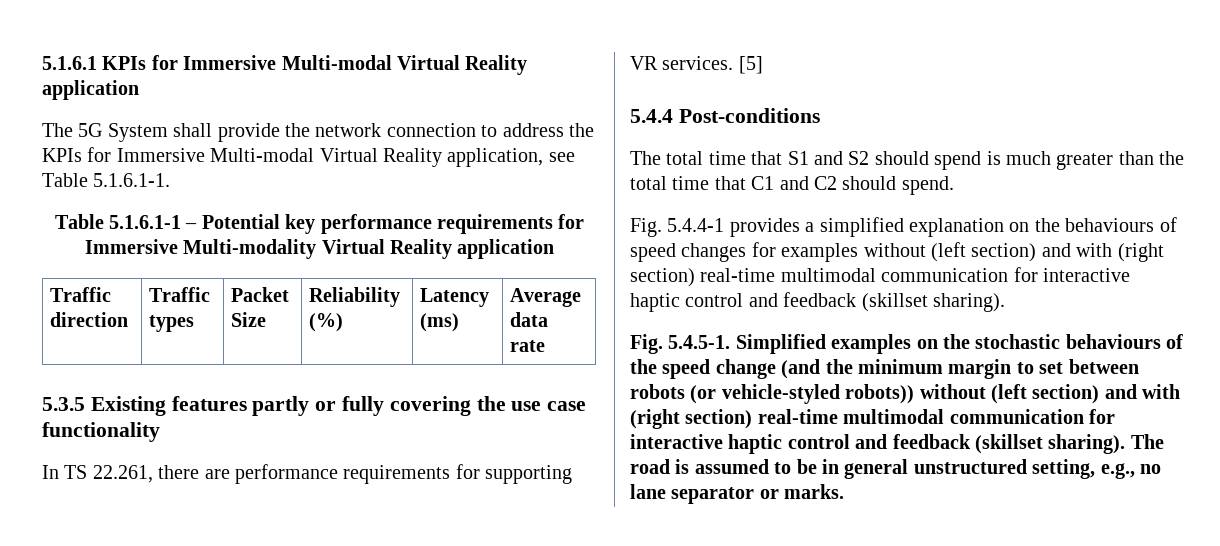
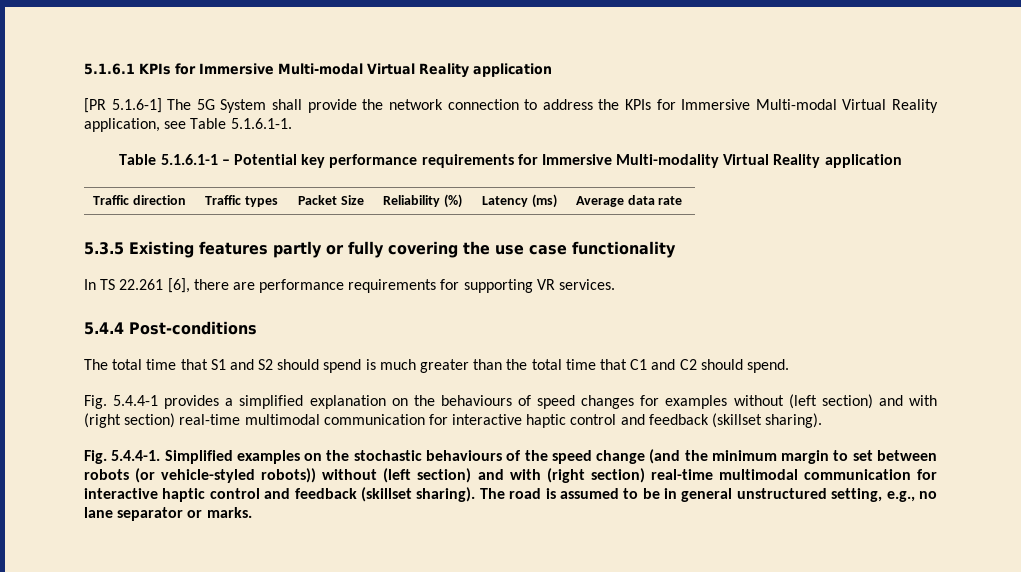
- The 5G System shall provide the network connection to address the KPIs for Immersive Multi-modal Virtual Reality application, see Table 5.1.6.1-1.
+ [PR 5.1.6-1] The 5G System shall provide the network connection to address the KPIs for Immersive Multi-modal Virtual Reality application, see Table 5.1.6.1-1.
- In TS 22.261, there are performance requirements for supporting VR services. [5]
+ In TS 22.261 [6], there are performance requirements for supporting VR services.
- Fig. 5.4.5-1. Simplified examples on the stochastic behaviours of the speed change (and the minimum margin to set between robots (or vehicle-styled robots)) without (left section) and with (right section) real-time multimodal communication for interactive haptic control and feedback (skillset sharing).
+ Fig. 5.4.4-1. Simplified examples on the stochastic behaviours of the speed change (and the minimum margin to set between robots (or vehicle-styled robots)) without (left section) and with (right section) real-time multimodal communication for interactive haptic control and feedback (skillset sharing).

